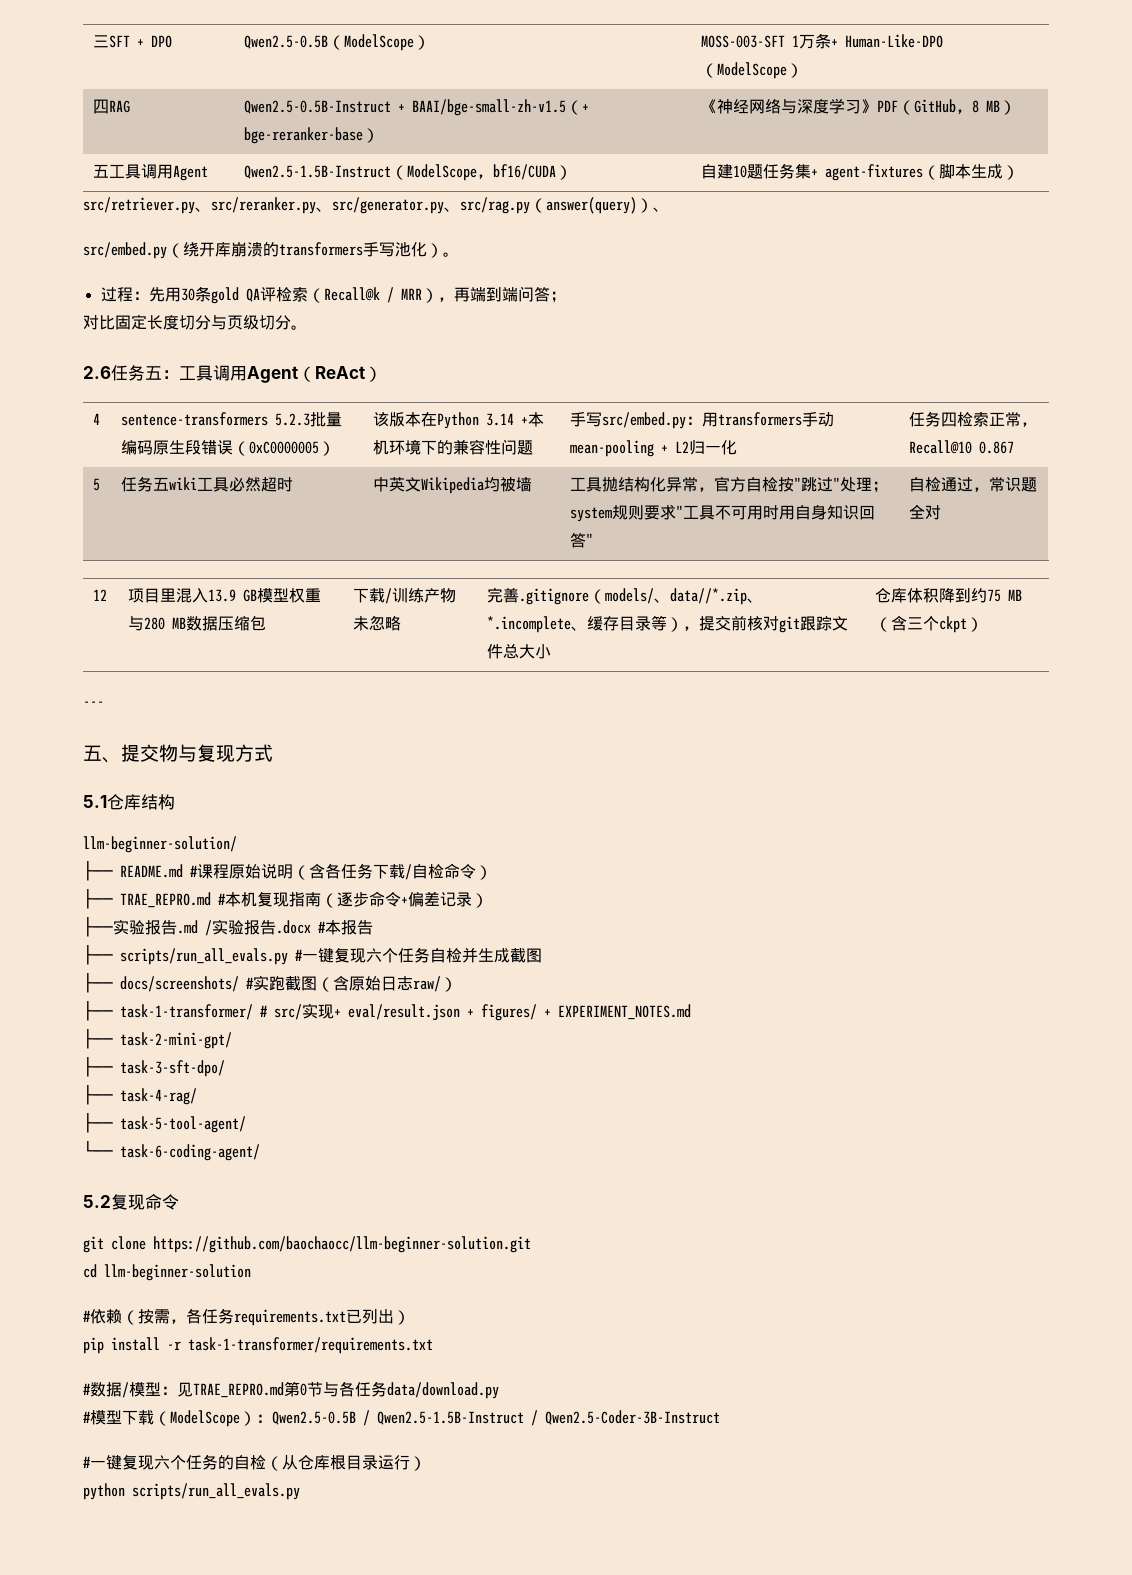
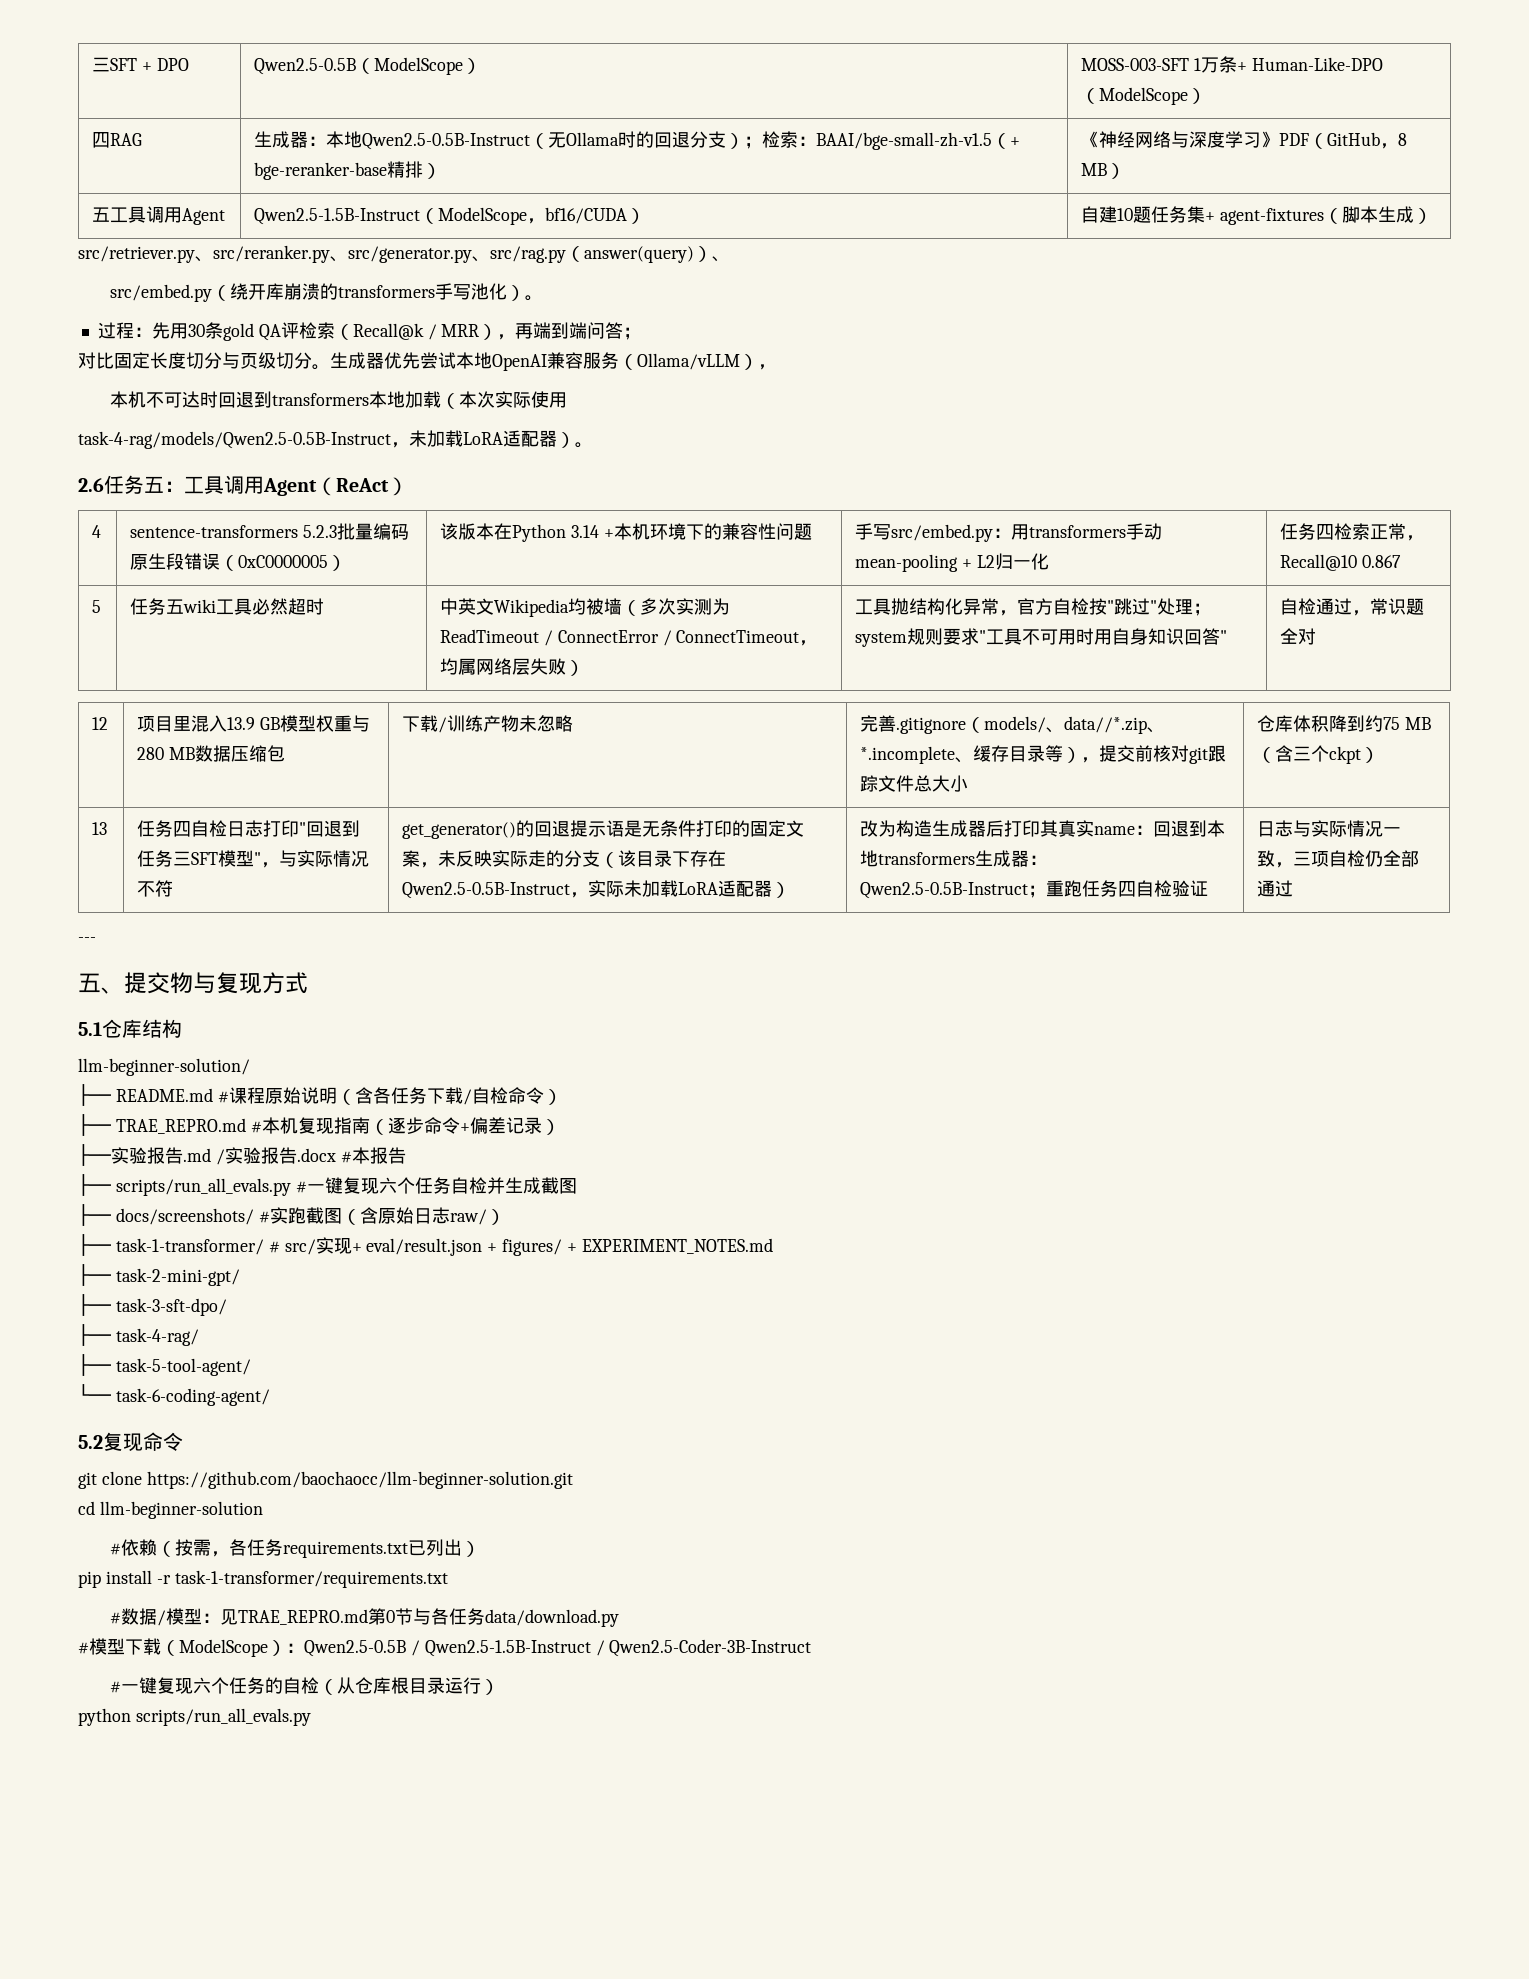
- 四RAG | Qwen2.5-0.5B-Instruct + BAAI/bge-small-zh-v1.5（+ bge-reranker-base） | 《神经网络与深度学习》PDF（GitHub，8 MB）
+ 四RAG | 生成器：本地Qwen2.5-0.5B-Instruct（无Ollama时的回退分支）；检索：BAAI/bge-small-zh-v1.5（+ bge-reranker-base精排） | 《神经网络与深度学习》PDF（GitHub，8 MB）
+ 生成器优先尝试本地OpenAI兼容服务（Ollama/vLLM），
+ 本机不可达时回退到transformers本地加载（本次实际使用
+ task-4-rag/models/Qwen2.5-0.5B-Instruct，未加载LoRA适配器）。
- 中英文Wikipedia均被墙
+ 中英文Wikipedia均被墙（多次实测为ReadTimeout / ConnectError / ConnectTimeout，均属网络层失败）
+ 13 | 任务四自检日志打印"回退到任务三SFT模型"，与实际情况不符 | get_generator()的回退提示语是无条件打印的固定文案，未反映实际走的分支（该目录下存在Qwen2.5-0.5B-Instruct，实际未加载LoRA适配器） | 改为构造生成器后打印其真实name：回退到本地transformers生成器：Qwen2.5-0.5B-Instruct；重跑任务四自检验证 | 日志与实际情况一致，三项自检仍全部通过

